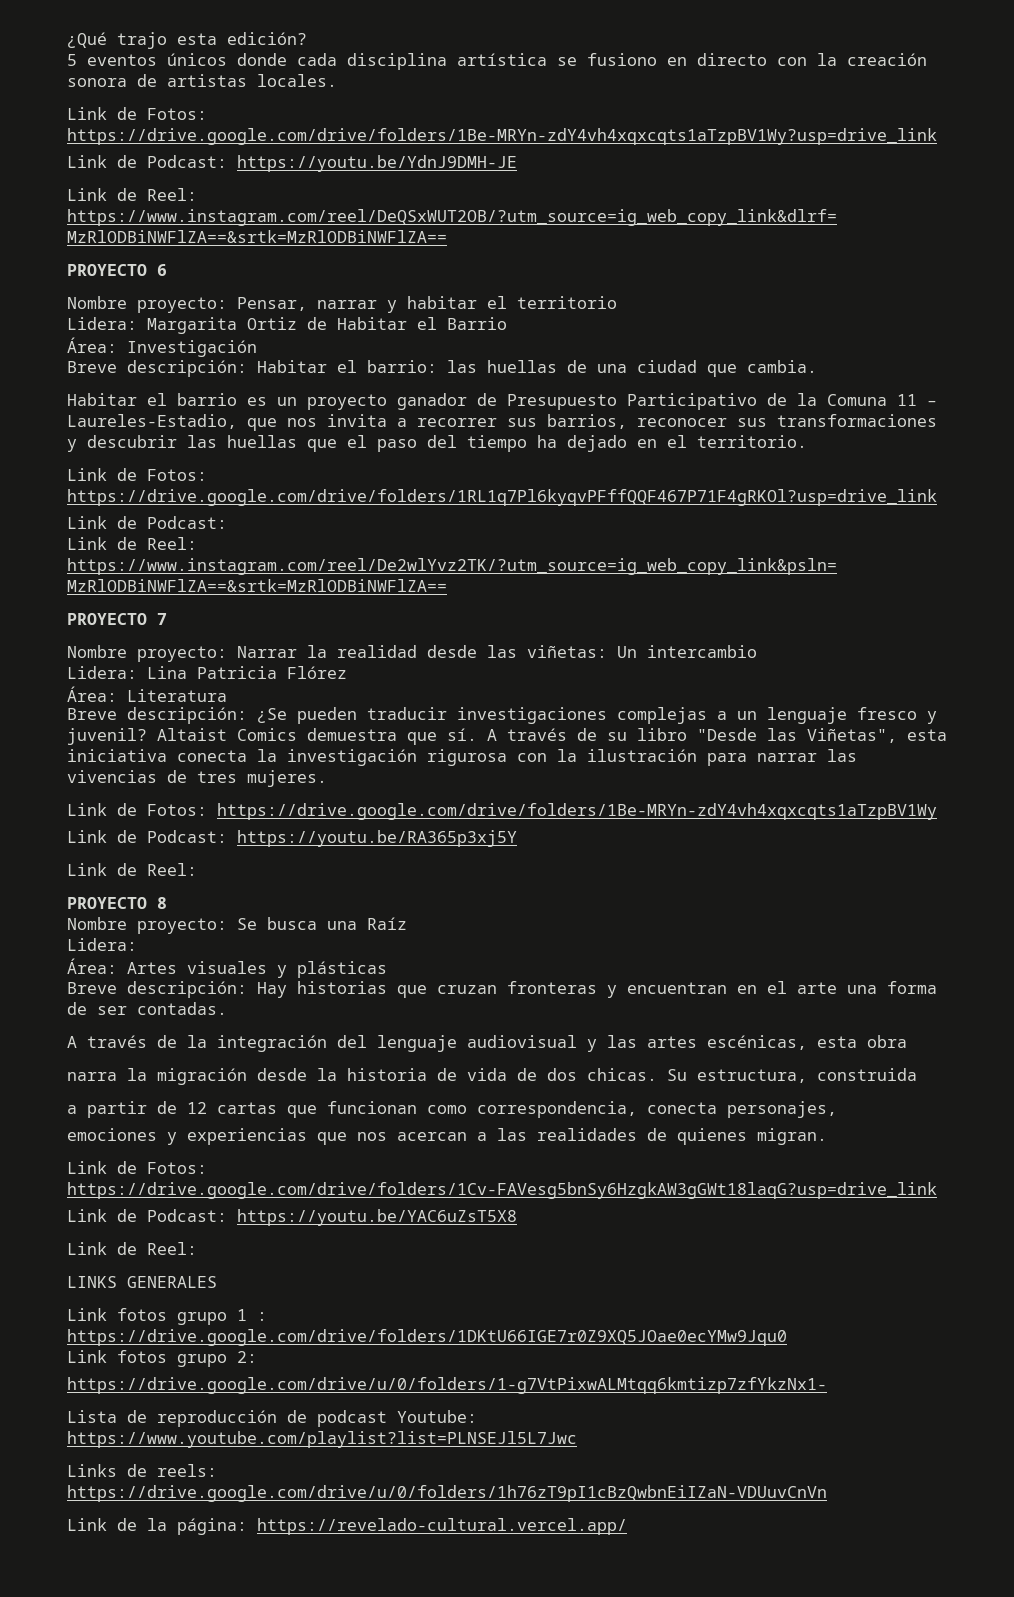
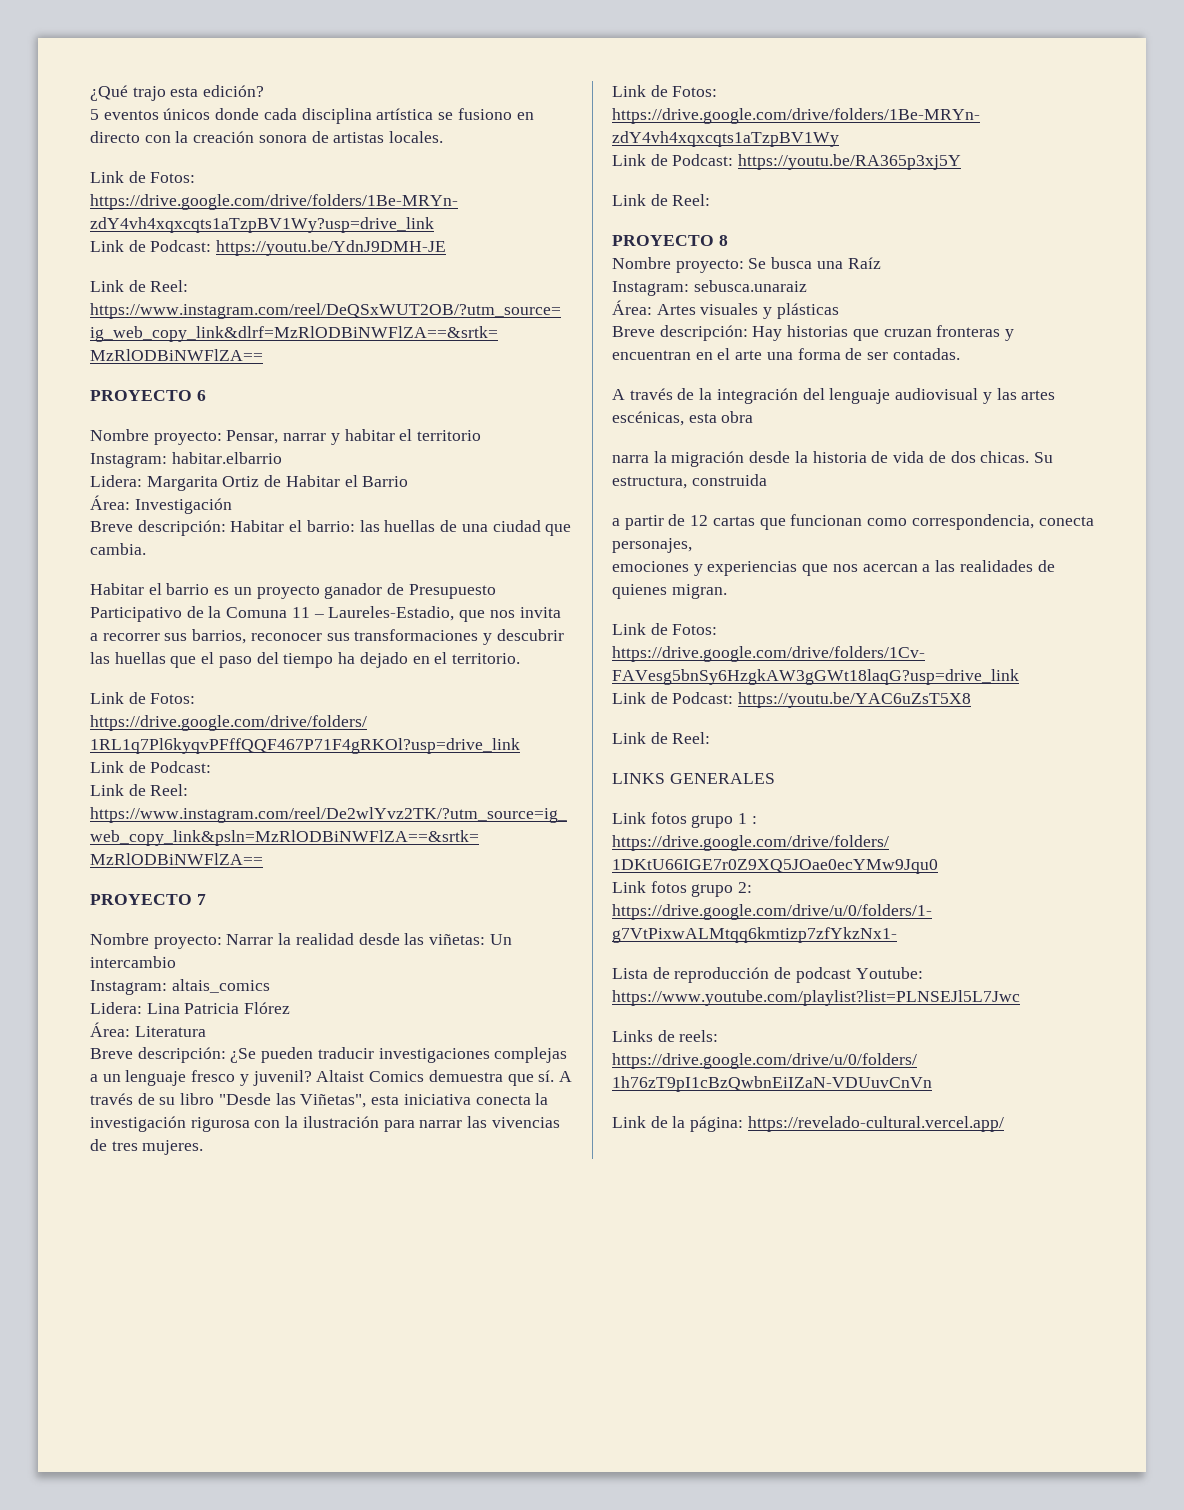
+ Instagram: habitar.elbarrio
+ Instagram: altais_comics
  Nombre proyecto: Se busca una Raíz
- Lidera:
+ Instagram: sebusca.unaraiz

